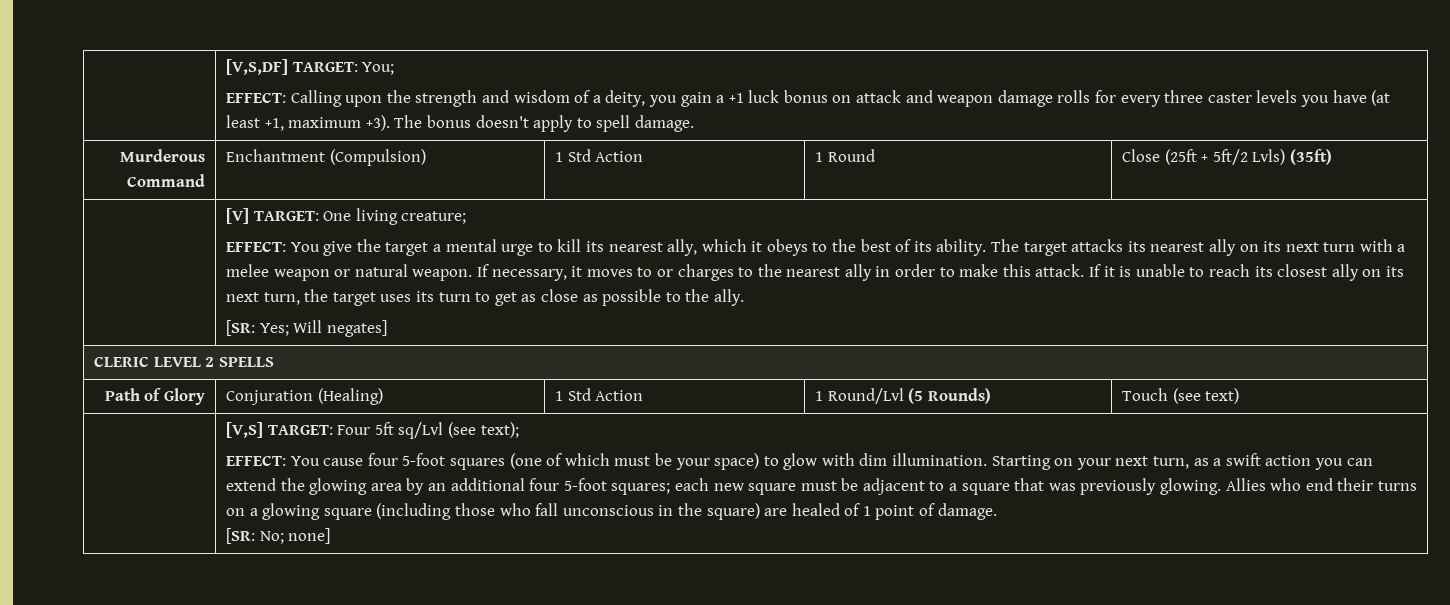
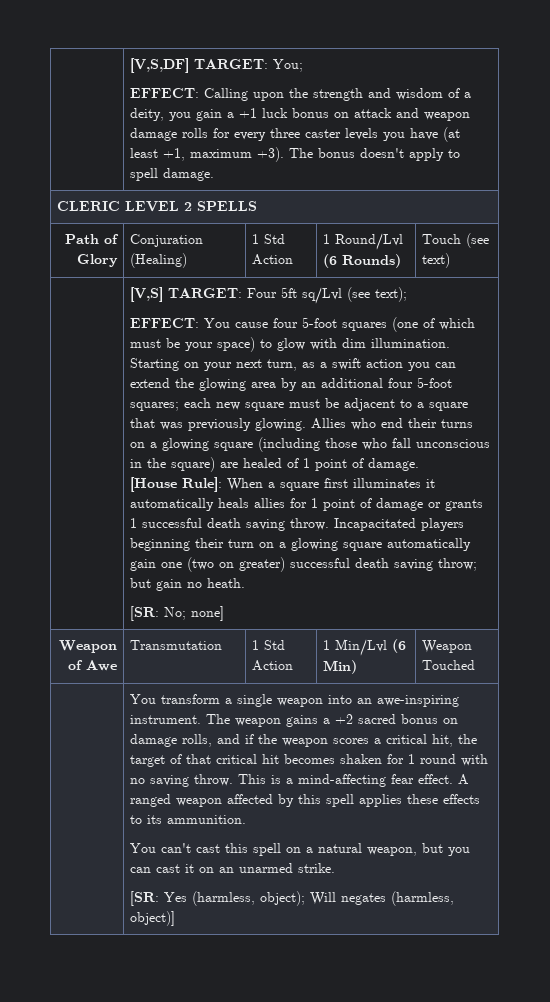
- Murderous Command | Enchantment (Compulsion) | 1 Std Action | 1 Round | Close (25ft + 5ft/2 Lvls) (35ft)
- | [V] TARGET: One living creature;
- EFFECT: You give the target a mental urge to kill its nearest ally, which it obeys to the best of its ability. The target attacks its nearest ally on its next turn with a melee weapon or natural weapon. If necessary, it moves to or charges to the nearest ally in order to make this attack. If it is unable to reach its closest ally on its next turn, the target uses its turn to get as close as possible to the ally.
- [SR: Yes; Will negates]
- Path of Glory | Conjuration (Healing) | 1 Std Action | 1 Round/Lvl (5 Rounds) | Touch (see text)
+ Path of Glory | Conjuration (Healing) | 1 Std Action | 1 Round/Lvl (6 Rounds) | Touch (see text)
+ [House Rule]: When a square first illuminates it automatically heals allies for 1 point of damage or grants 1 successful death saving throw. Incapacitated players beginning their turn on a glowing square automatically gain one (two on greater) successful death saving throw; but gain no heath.
  [SR: No; none]
+ Weapon of Awe | Transmutation | 1 Std Action | 1 Min/Lvl (6 Min) | Weapon Touched
+ | You transform a single weapon into an awe-inspiring instrument. The weapon gains a +2 sacred bonus on damage rolls, and if the weapon scores a critical hit, the target of that critical hit becomes shaken for 1 round with no saving throw. This is a mind-affecting fear effect. A ranged weapon affected by this spell applies these effects to its ammunition.
+ You can't cast this spell on a natural weapon, but you can cast it on an unarmed strike.
+ [SR: Yes (harmless, object); Will negates (harmless, object)]

